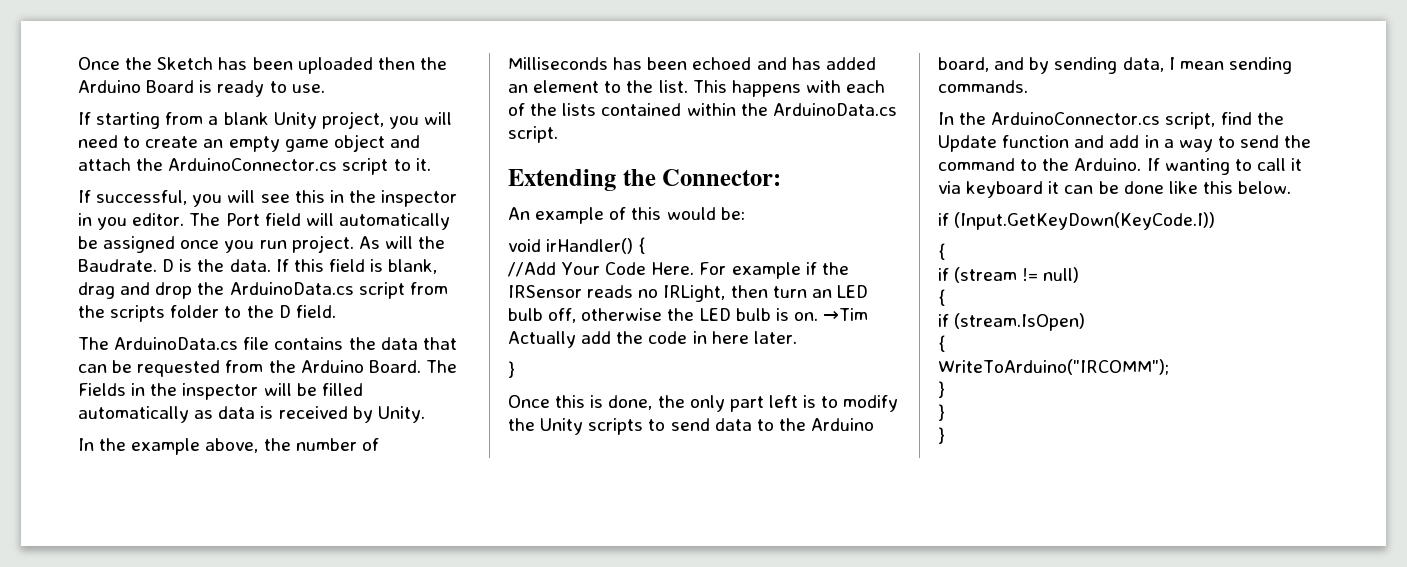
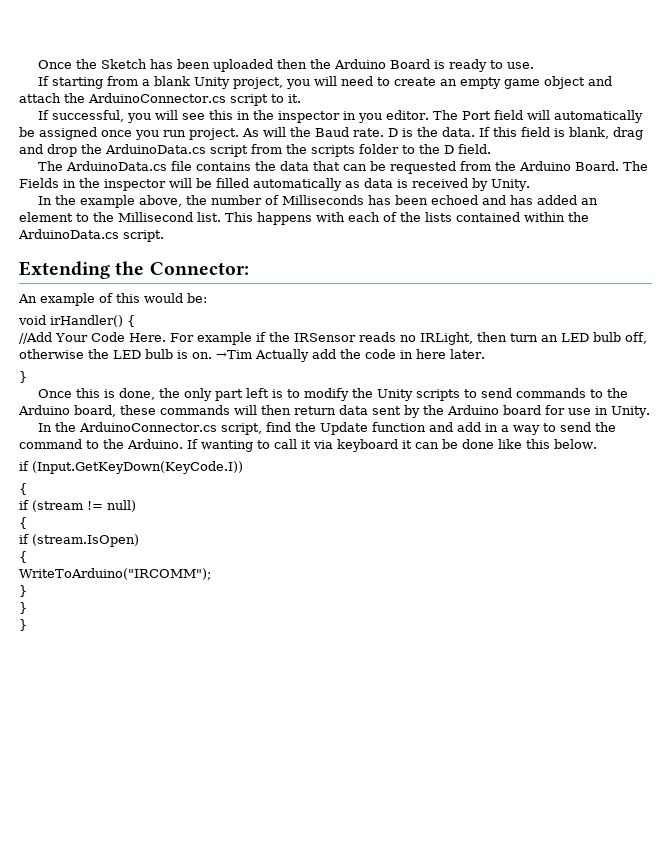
- As will the Baudrate.
+ As will the Baud rate.
- In the example above, the number of Milliseconds has been echoed and has added an element to the list.
+ In the example above, the number of Milliseconds has been echoed and has added an element to the Millisecond list.
- Once this is done, the only part left is to modify the Unity scripts to send data to the Arduino board, and by sending data, I mean sending commands.
+ Once this is done, the only part left is to modify the Unity scripts to send commands to the Arduino board, these commands will then return data sent by the Arduino board for use in Unity.

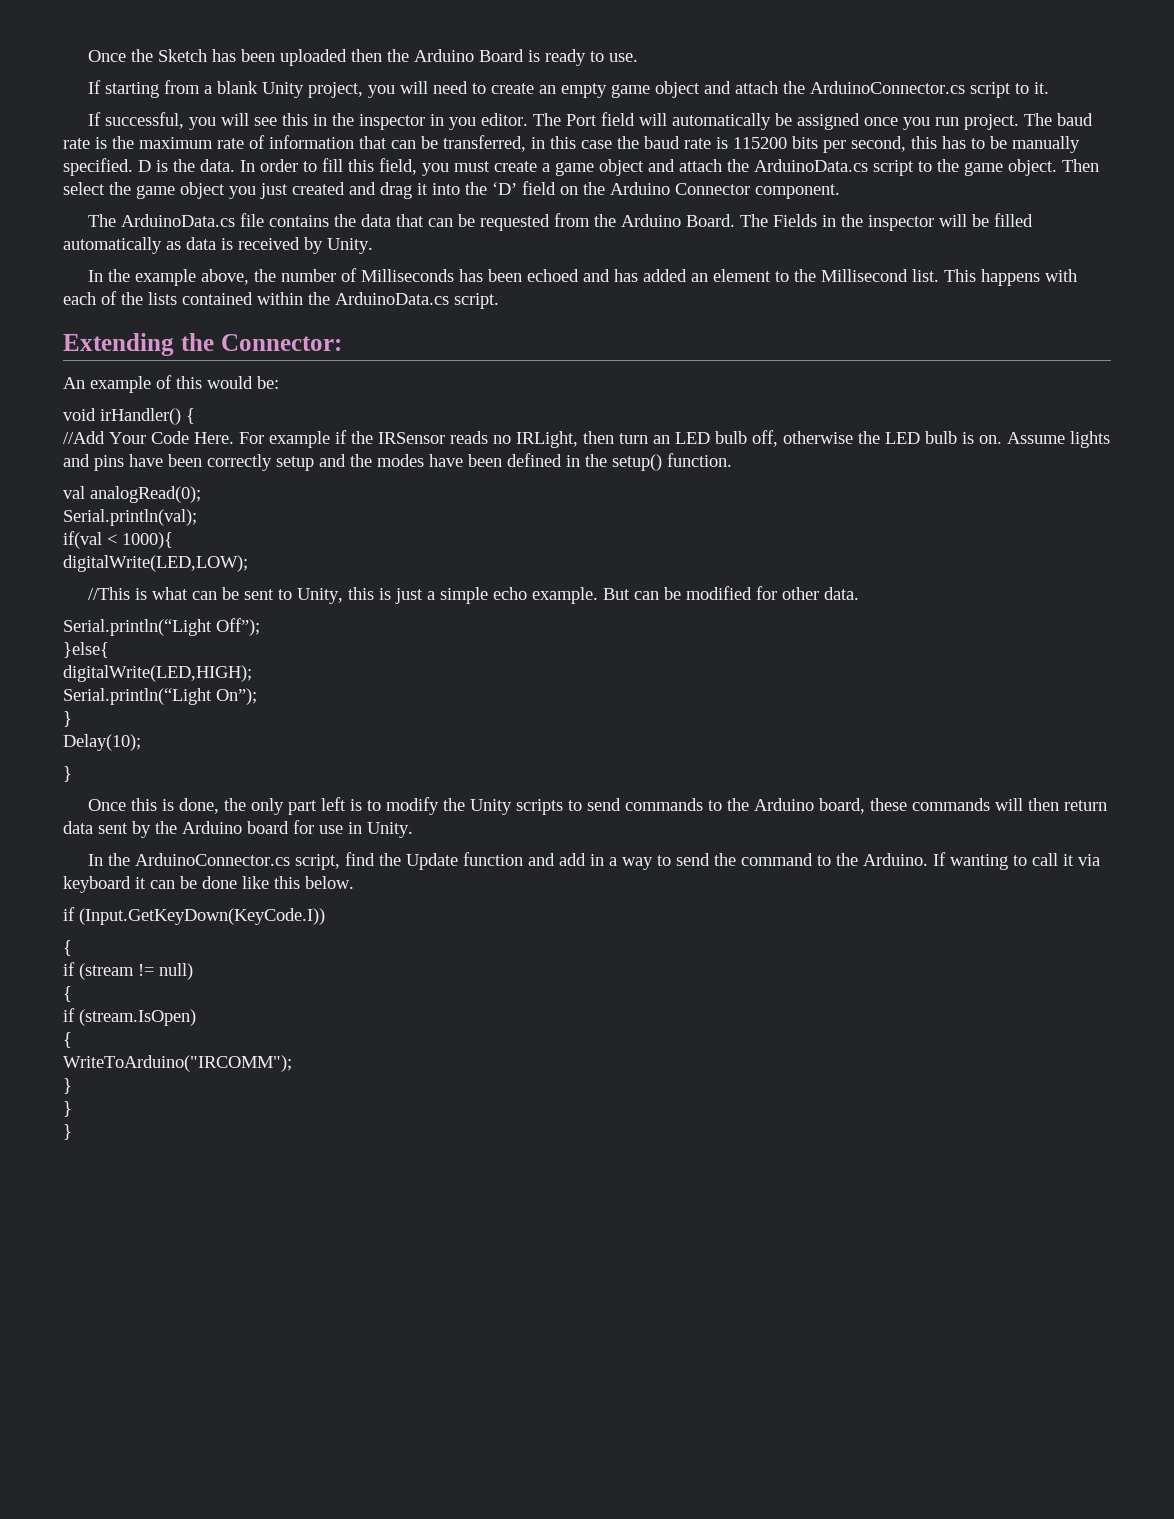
- As will the Baud rate. D is the data. If this field is blank, drag and drop the ArduinoData.cs script from the scripts folder to the D field.
+ The baud rate is the maximum rate of information that can be transferred, in this case the baud rate is 115200 bits per second, this has to be manually specified. D is the data. In order to fill this field, you must create a game object and attach the ArduinoData.cs script to the game object. Then select the game object you just created and drag it into the ‘D’ field on the Arduino Connector component.
- →Tim Actually add the code in here later.
+ Assume lights and pins have been correctly setup and the modes have been defined in the setup() function.
+ val analogRead(0);
+ Serial.println(val);
+ if(val < 1000){
+ digitalWrite(LED,LOW);
+ //This is what can be sent to Unity, this is just a simple echo example. But can be modified for other data.
+ Serial.println(“Light Off”);
+ }else{
+ digitalWrite(LED,HIGH);
+ Serial.println(“Light On”);
+ }
+ Delay(10);

